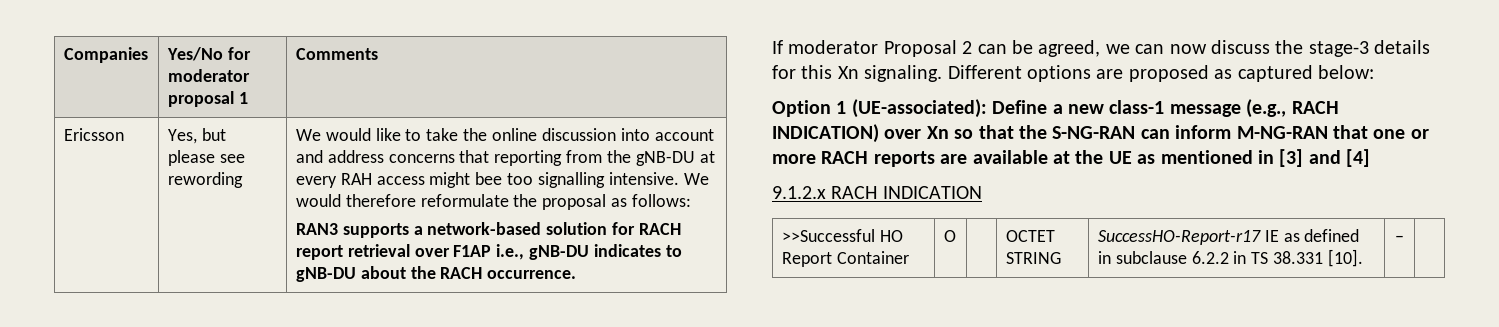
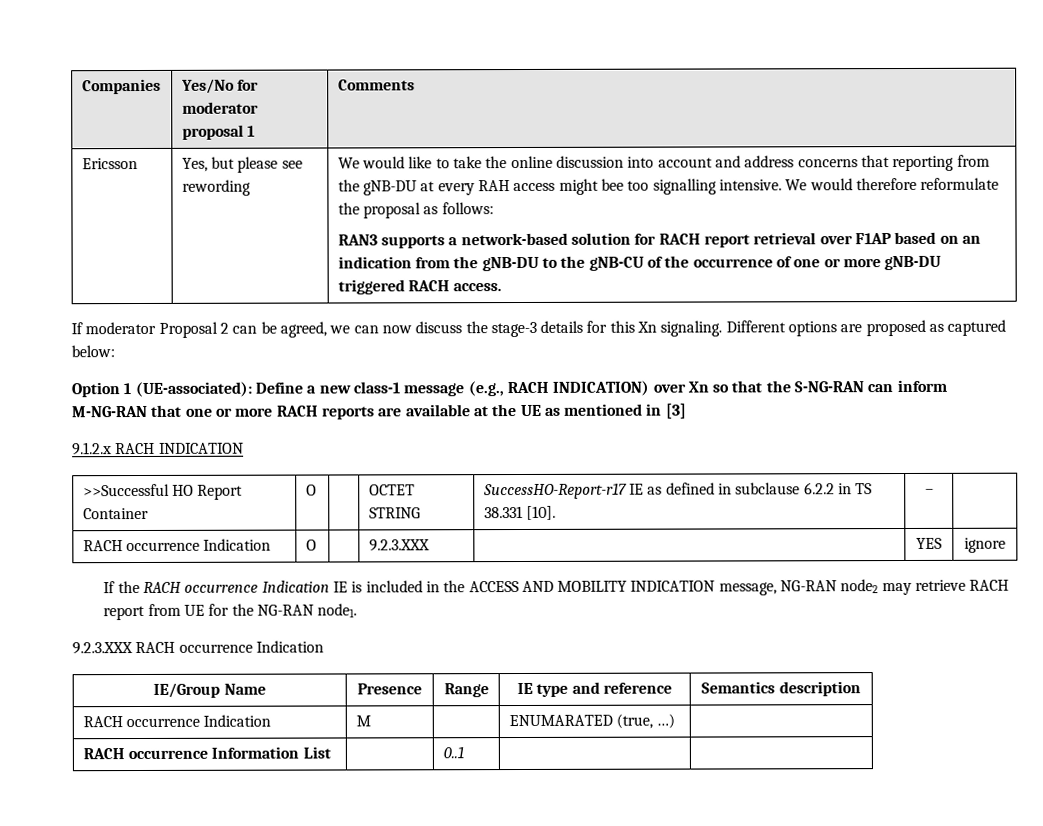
- RAN3 supports a network-based solution for RACH report retrieval over F1AP i.e., gNB-DU indicates to gNB-DU about the RACH occurrence.
+ RAN3 supports a network-based solution for RACH report retrieval over F1AP based on an indication from the gNB-DU to the gNB-CU of the occurrence of one or more gNB-DU triggered RACH access.
- Option 1 (UE-associated): Define a new class-1 message (e.g., RACH INDICATION) over Xn so that the S-NG-RAN can inform M-NG-RAN that one or more RACH reports are available at the UE as mentioned in [3] and [4]
+ Option 1 (UE-associated): Define a new class-1 message (e.g., RACH INDICATION) over Xn so that the S-NG-RAN can inform M-NG-RAN that one or more RACH reports are available at the UE as mentioned in [3]
+ RACH occurrence Indication | O | | 9.2.3.XXX | | YES | ignore
+ If the RACH occurrence Indication IE is included in the ACCESS AND MOBILITY INDICATION message, NG-RAN node2 may retrieve RACH report from UE for the NG-RAN node1.
+ 9.2.3.XXX RACH occurrence Indication
+ IE/Group Name | Presence | Range | IE type and reference | Semantics description
+ RACH occurrence Indication | M | | ENUMARATED (true, …) |
+ RACH occurrence Information List | | 0..1 | |

